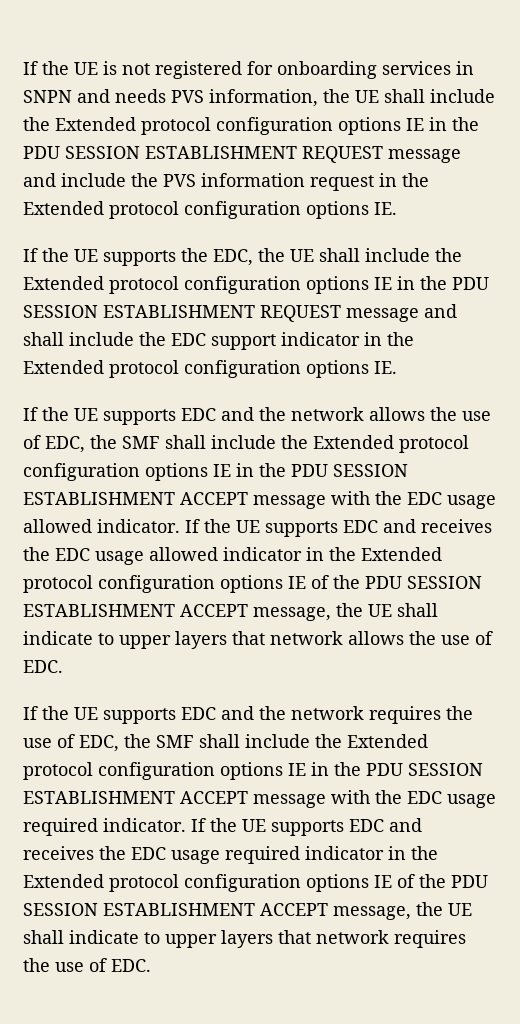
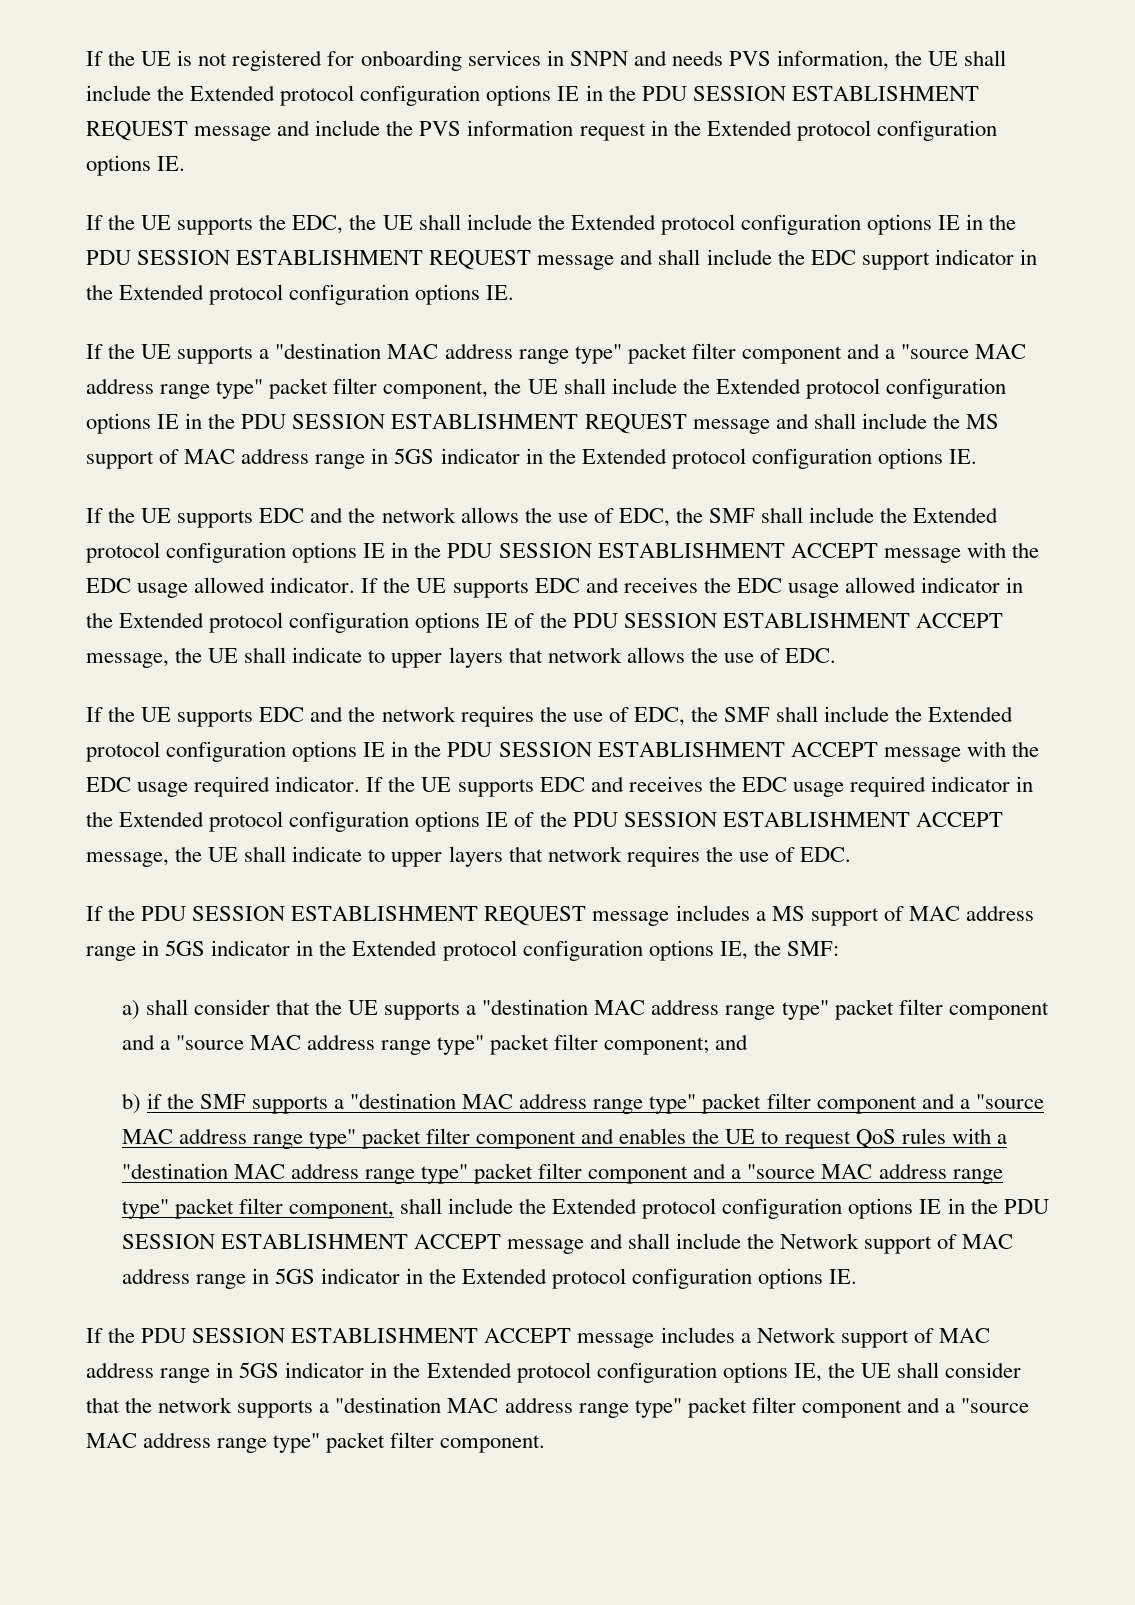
+ If the UE supports a "destination MAC address range type" packet filter component and a "source MAC address range type" packet filter component, the UE shall include the Extended protocol configuration options IE in the PDU SESSION ESTABLISHMENT REQUEST message and shall include the MS support of MAC address range in 5GS indicator in the Extended protocol configuration options IE.
+ If the PDU SESSION ESTABLISHMENT REQUEST message includes a MS support of MAC address range in 5GS indicator in the Extended protocol configuration options IE, the SMF:
+ a) shall consider that the UE supports a "destination MAC address range type" packet filter component and a "source MAC address range type" packet filter component; and
+ b) if the SMF supports a "destination MAC address range type" packet filter component and a "source MAC address range type" packet filter component and enables the UE to request QoS rules with a "destination MAC address range type" packet filter component and a "source MAC address range type" packet filter component, shall include the Extended protocol configuration options IE in the PDU SESSION ESTABLISHMENT ACCEPT message and shall include the Network support of MAC address range in 5GS indicator in the Extended protocol configuration options IE.
+ If the PDU SESSION ESTABLISHMENT ACCEPT message includes a Network support of MAC address range in 5GS indicator in the Extended protocol configuration options IE, the UE shall consider that the network supports a "destination MAC address range type" packet filter component and a "source MAC address range type" packet filter component.

